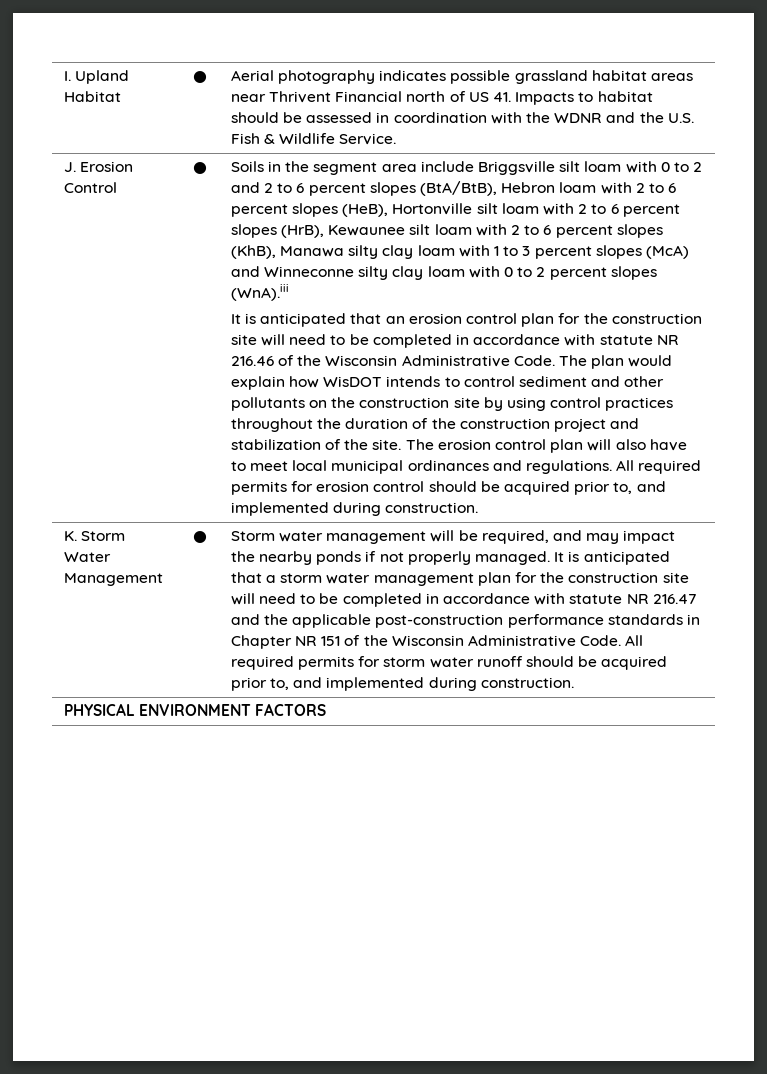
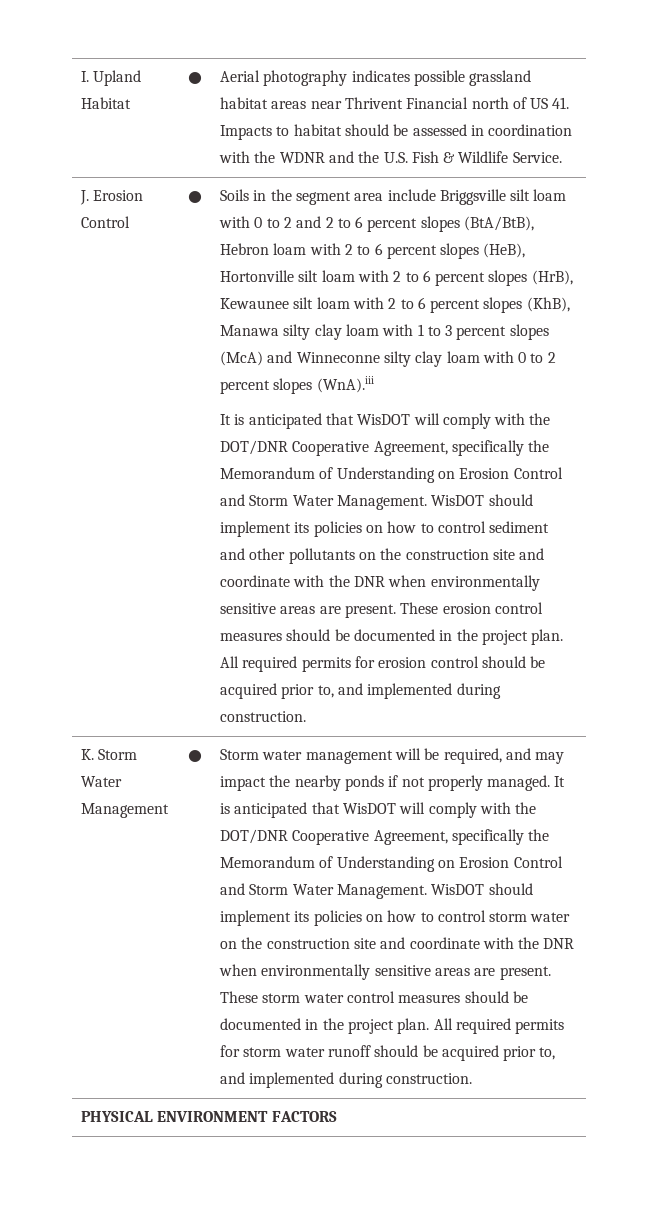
- It is anticipated that an erosion control plan for the construction site will need to be completed in accordance with statute NR 216.46 of the Wisconsin Administrative Code. The plan would explain how WisDOT intends to control sediment and other pollutants on the construction site by using control practices throughout the duration of the construction project and stabilization of the site. The erosion control plan will also have to meet local municipal ordinances and regulations.
+ It is anticipated that WisDOT will comply with the DOT/DNR Cooperative Agreement, specifically the Memorandum of Understanding on Erosion Control and Storm Water Management. WisDOT should implement its policies on how to control sediment and other pollutants on the construction site and coordinate with the DNR when environmentally sensitive areas are present. These erosion control measures should be documented in the project plan.
- It is anticipated that a storm water management plan for the construction site will need to be completed in accordance with statute NR 216.47 and the applicable post-construction performance standards in Chapter NR 151 of the Wisconsin Administrative Code.
+ It is anticipated that WisDOT will comply with the DOT/DNR Cooperative Agreement, specifically the Memorandum of Understanding on Erosion Control and Storm Water Management. WisDOT should implement its policies on how to control storm water on the construction site and coordinate with the DNR when environmentally sensitive areas are present. These storm water control measures should be documented in the project plan.

